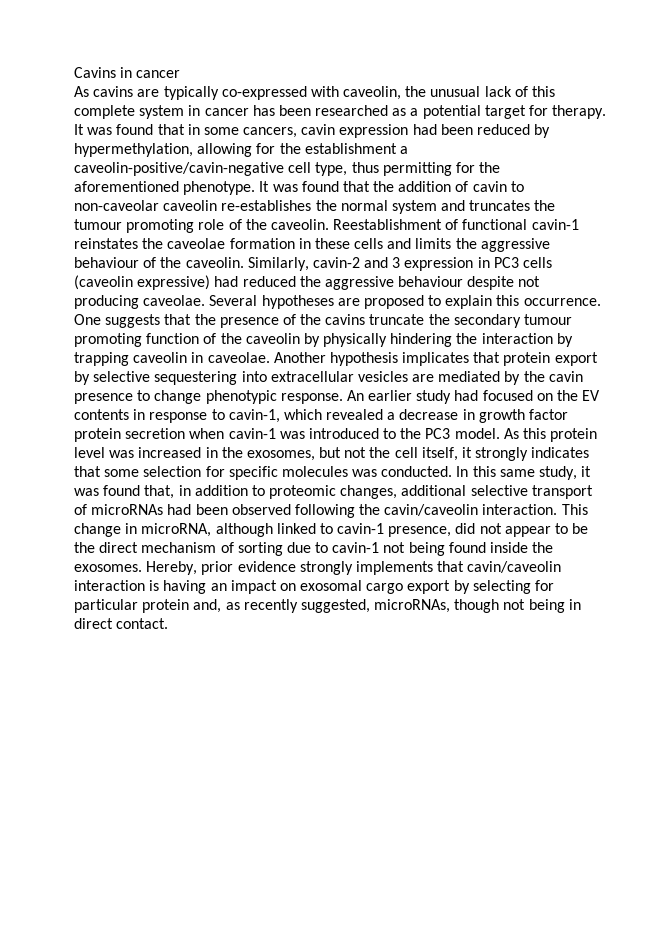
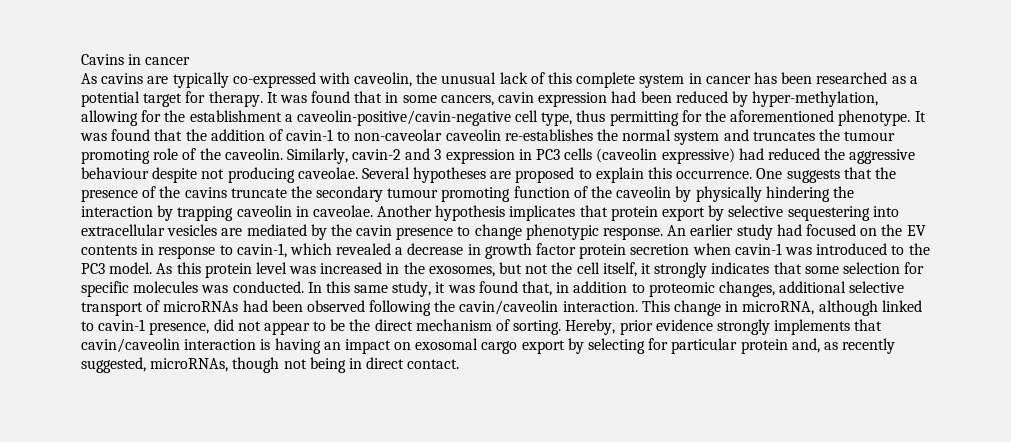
- It was found that in some cancers, cavin expression had been reduced by hypermethylation, allowing for the establishment a caveolin-positive/cavin-negative cell type, thus permitting for the aforementioned phenotype.
+ It was found that in some cancers, cavin expression had been reduced by hyper-methylation, allowing for the establishment a caveolin-positive/cavin-negative cell type, thus permitting for the aforementioned phenotype.
- It was found that the addition of cavin to non-caveolar caveolin re-establishes the normal system and truncates the tumour promoting role of the caveolin.
+ It was found that the addition of cavin-1 to non-caveolar caveolin re-establishes the normal system and truncates the tumour promoting role of the caveolin.
- Reestablishment of functional cavin-1 reinstates the caveolae formation in these cells and limits the aggressive behaviour of the caveolin.
- This change in microRNA, although linked to cavin-1 presence, did not appear to be the direct mechanism of sorting due to cavin-1 not being found inside the exosomes.
+ This change in microRNA, although linked to cavin-1 presence, did not appear to be the direct mechanism of sorting.

